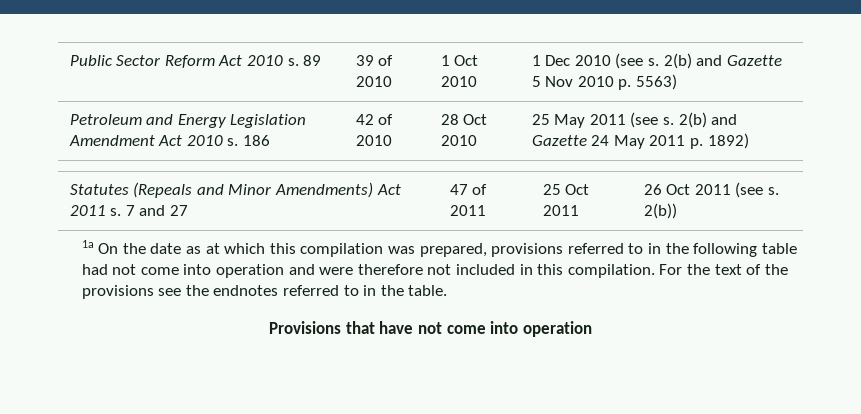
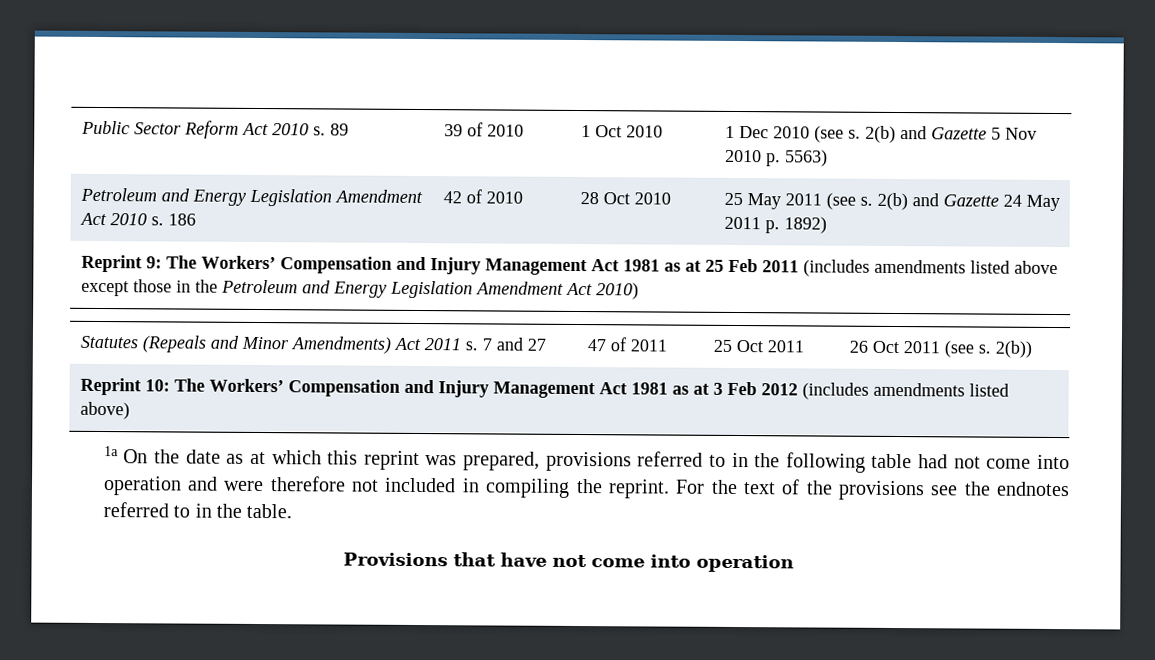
+ Reprint 9: The Workers’ Compensation and Injury Management Act 1981 as at 25 Feb 2011 (includes amendments listed above except those in the Petroleum and Energy Legislation Amendment Act 2010)
+ Reprint 10: The Workers’ Compensation and Injury Management Act 1981 as at 3 Feb 2012 (includes amendments listed above)
- 1a On the date as at which this compilation was prepared, provisions referred to in the following table had not come into operation and were therefore not included in this compilation.
+ 1a On the date as at which this reprint was prepared, provisions referred to in the following table had not come into operation and were therefore not included in compiling the reprint.

